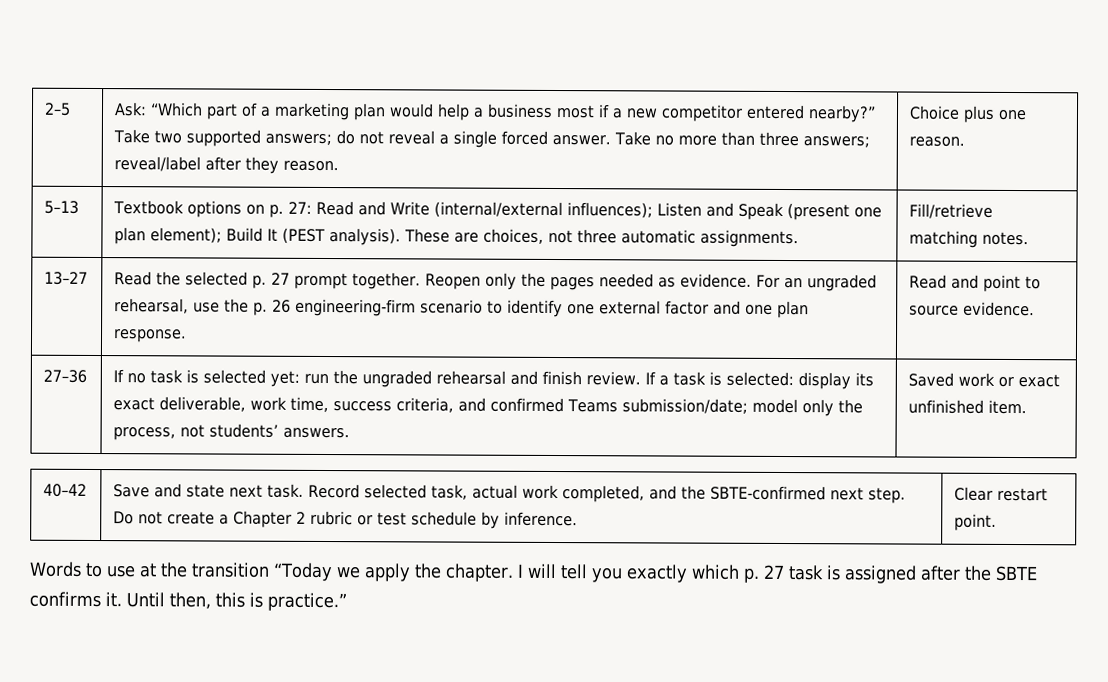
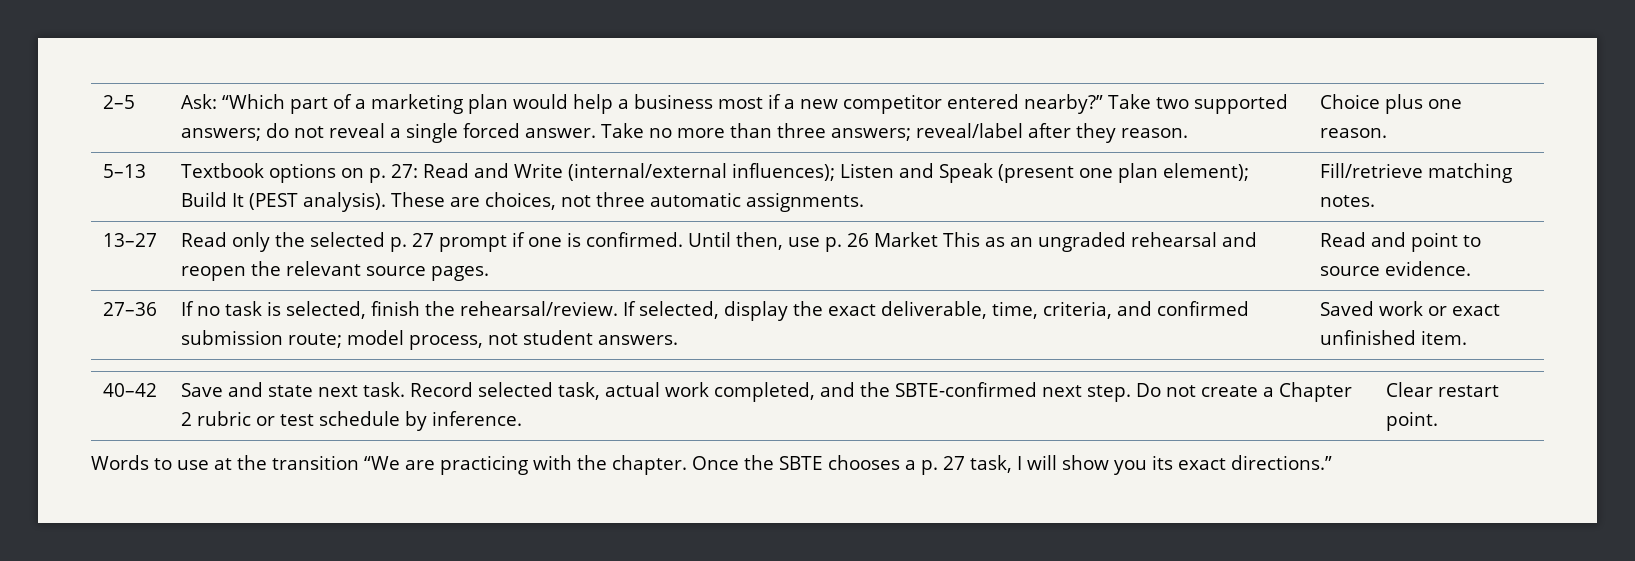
- 13–27 | Read the selected p. 27 prompt together. Reopen only the pages needed as evidence. For an ungraded rehearsal, use the p. 26 engineering-firm scenario to identify one external factor and one plan response. | Read and point to source evidence.
+ 13–27 | Read only the selected p. 27 prompt if one is confirmed. Until then, use p. 26 Market This as an ungraded rehearsal and reopen the relevant source pages. | Read and point to source evidence.
- If no task is selected yet: run the ungraded rehearsal and finish review. If a task is selected: display its exact deliverable, work time, success criteria, and confirmed Teams submission/date; model only the process, not students’ answers.
+ If no task is selected, finish the rehearsal/review. If selected, display the exact deliverable, time, criteria, and confirmed submission route; model process, not student answers.
- Words to use at the transition “Today we apply the chapter. I will tell you exactly which p. 27 task is assigned after the SBTE confirms it. Until then, this is practice.”
+ Words to use at the transition “We are practicing with the chapter. Once the SBTE chooses a p. 27 task, I will show you its exact directions.”

